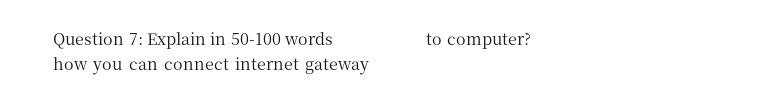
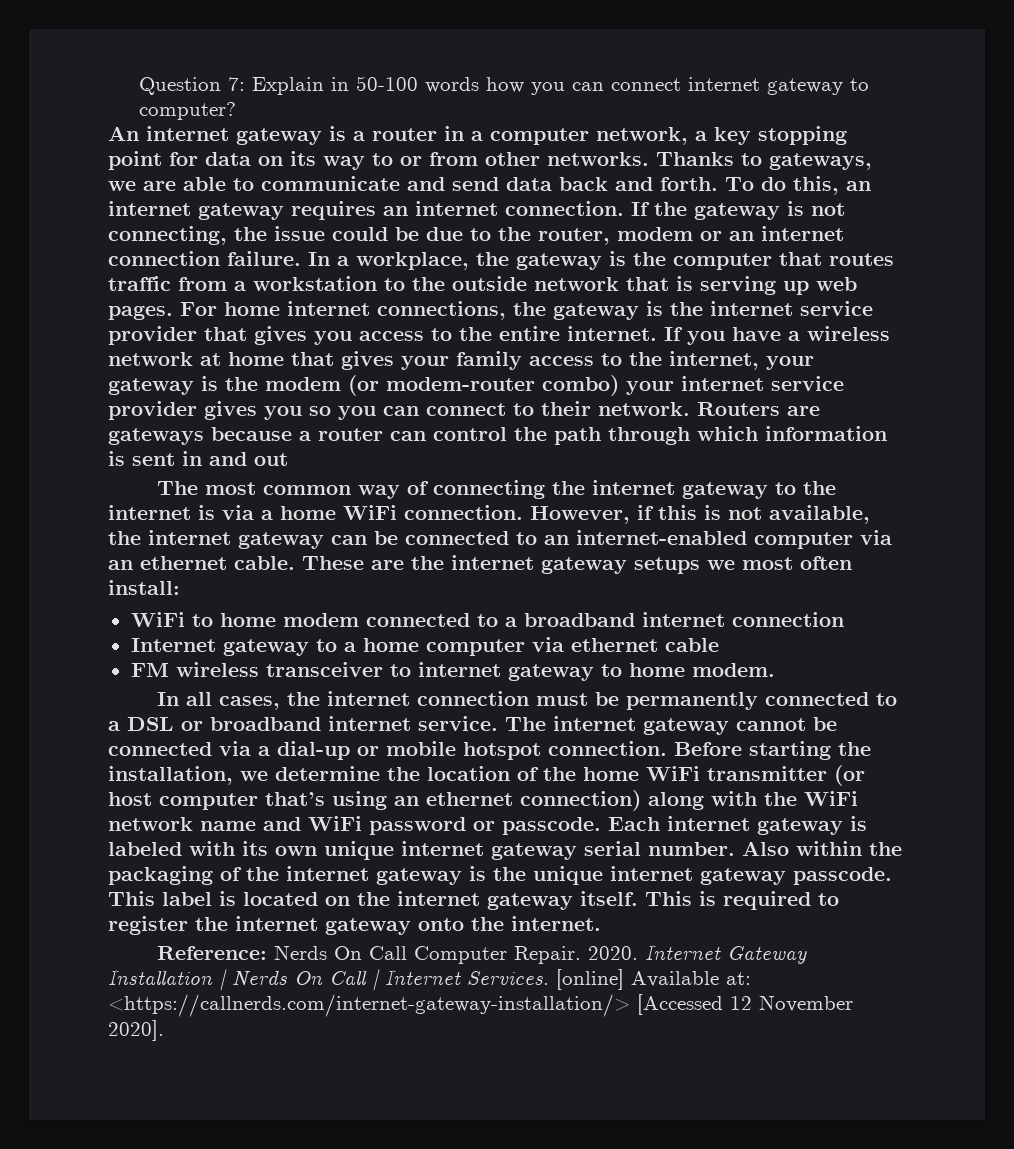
+ An internet gateway is a router in a computer network, a key stopping point for data on its way to or from other networks. Thanks to gateways, we are able to communicate and send data back and forth. To do this, an internet gateway requires an internet connection. If the gateway is not connecting, the issue could be due to the router, modem or an internet connection failure. In a workplace, the gateway is the computer that routes traffic from a workstation to the outside network that is serving up web pages. For home internet connections, the gateway is the internet service provider that gives you access to the entire internet. If you have a wireless network at home that gives your family access to the internet, your gateway is the modem (or modem-router combo) your internet service provider gives you so you can connect to their network. Routers are gateways because a router can control the path through which information is sent in and out
+ The most common way of connecting the internet gateway to the internet is via a home WiFi connection. However, if this is not available, the internet gateway can be connected to an internet-enabled computer via an ethernet cable. These are the internet gateway setups we most often install:
+ WiFi to home modem connected to a broadband internet connection
+ Internet gateway to a home computer via ethernet cable
+ FM wireless transceiver to internet gateway to home modem.
+ In all cases, the internet connection must be permanently connected to a DSL or broadband internet service. The internet gateway cannot be connected via a dial-up or mobile hotspot connection. Before starting the installation, we determine the location of the home WiFi transmitter (or host computer that’s using an ethernet connection) along with the WiFi network name and WiFi password or passcode. Each internet gateway is labeled with its own unique internet gateway serial number. Also within the packaging of the internet gateway is the unique internet gateway passcode. This label is located on the internet gateway itself. This is required to register the internet gateway onto the internet.
+ Reference: Nerds On Call Computer Repair. 2020. Internet Gateway Installation | Nerds On Call | Internet Services. [online] Available at: <https://callnerds.com/internet-gateway-installation/> [Accessed 12 November 2020].

